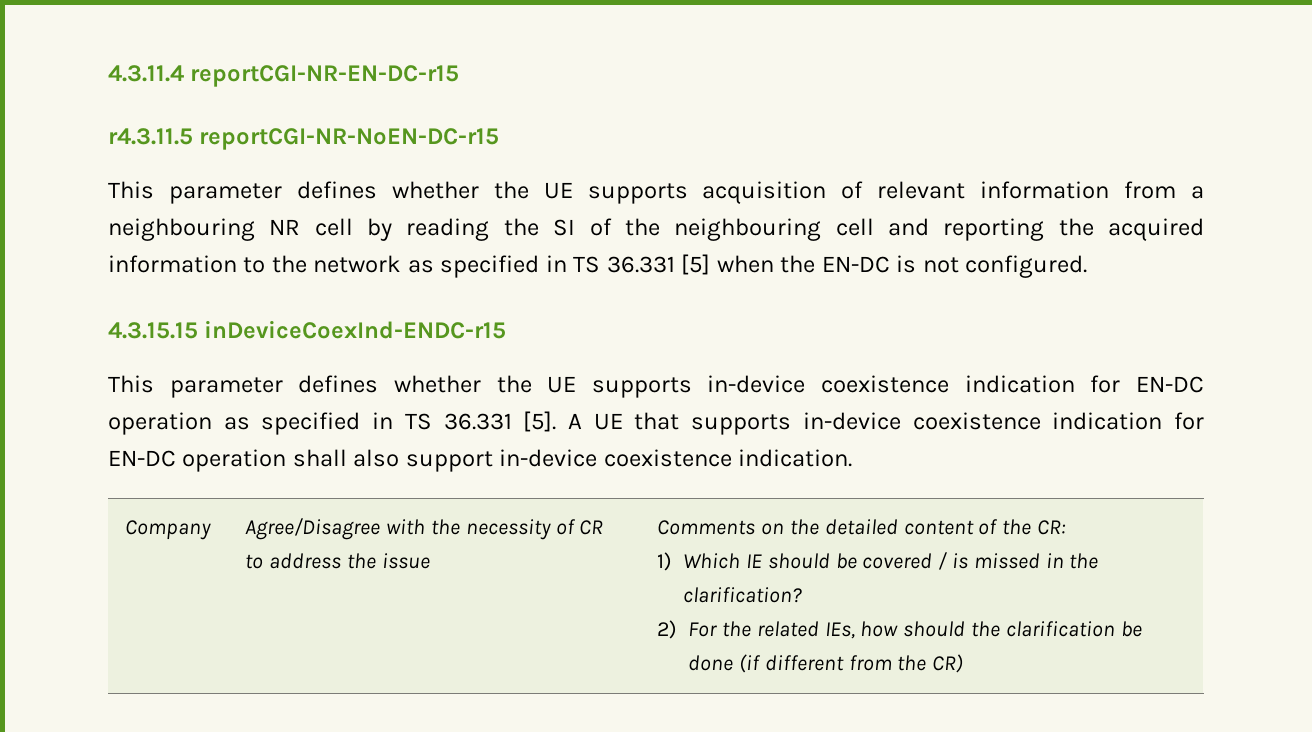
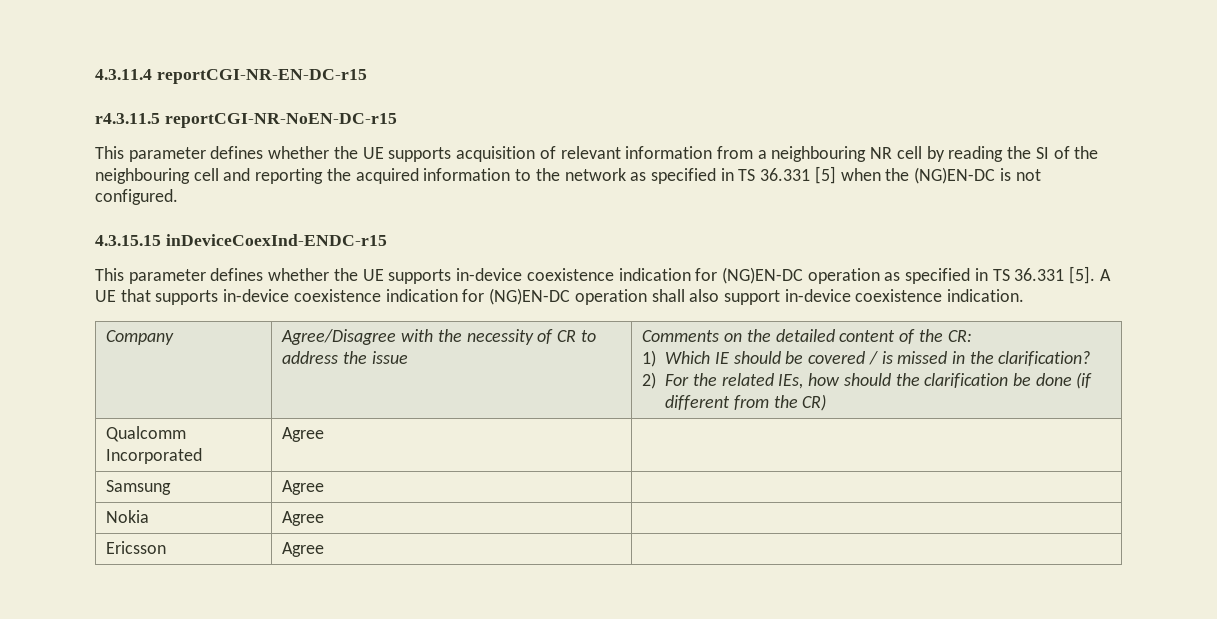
- This parameter defines whether the UE supports acquisition of relevant information from a neighbouring NR cell by reading the SI of the neighbouring cell and reporting the acquired information to the network as specified in TS 36.331 [5] when the EN-DC is not configured.
+ This parameter defines whether the UE supports acquisition of relevant information from a neighbouring NR cell by reading the SI of the neighbouring cell and reporting the acquired information to the network as specified in TS 36.331 [5] when the (NG)EN-DC is not configured.
- This parameter defines whether the UE supports in-device coexistence indication for EN-DC operation as specified in TS 36.331 [5].
+ This parameter defines whether the UE supports in-device coexistence indication for (NG)EN-DC operation as specified in TS 36.331 [5].
- A UE that supports in-device coexistence indication for EN-DC operation shall also support in-device coexistence indication.
+ A UE that supports in-device coexistence indication for (NG)EN-DC operation shall also support in-device coexistence indication.
+ Qualcomm Incorporated | Agree |
+ Samsung | Agree |
+ Nokia | Agree |
+ Ericsson | Agree |

